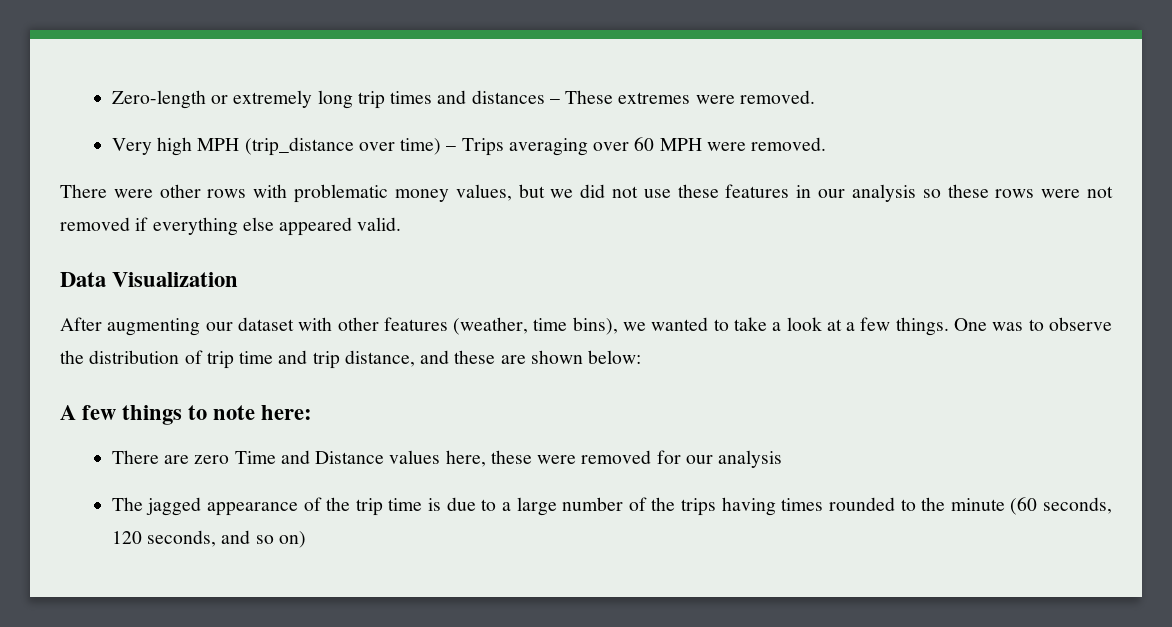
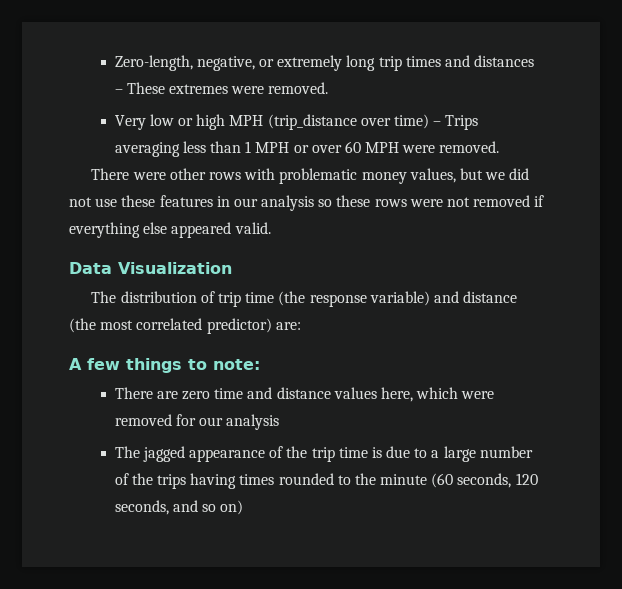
- Zero-length or extremely long trip times and distances – These extremes were removed.
+ Zero-length, negative, or extremely long trip times and distances – These extremes were removed.
- Very high MPH (trip_distance over time) – Trips averaging over 60 MPH were removed.
+ Very low or high MPH (trip_distance over time) – Trips averaging less than 1 MPH or over 60 MPH were removed.
- After augmenting our dataset with other features (weather, time bins), we wanted to take a look at a few things. One was to observe the distribution of trip time and trip distance, and these are shown below:
+ The distribution of trip time (the response variable) and distance (the most correlated predictor) are:
- A few things to note here:
+ A few things to note:
- There are zero Time and Distance values here, these were removed for our analysis
+ There are zero time and distance values here, which were removed for our analysis

